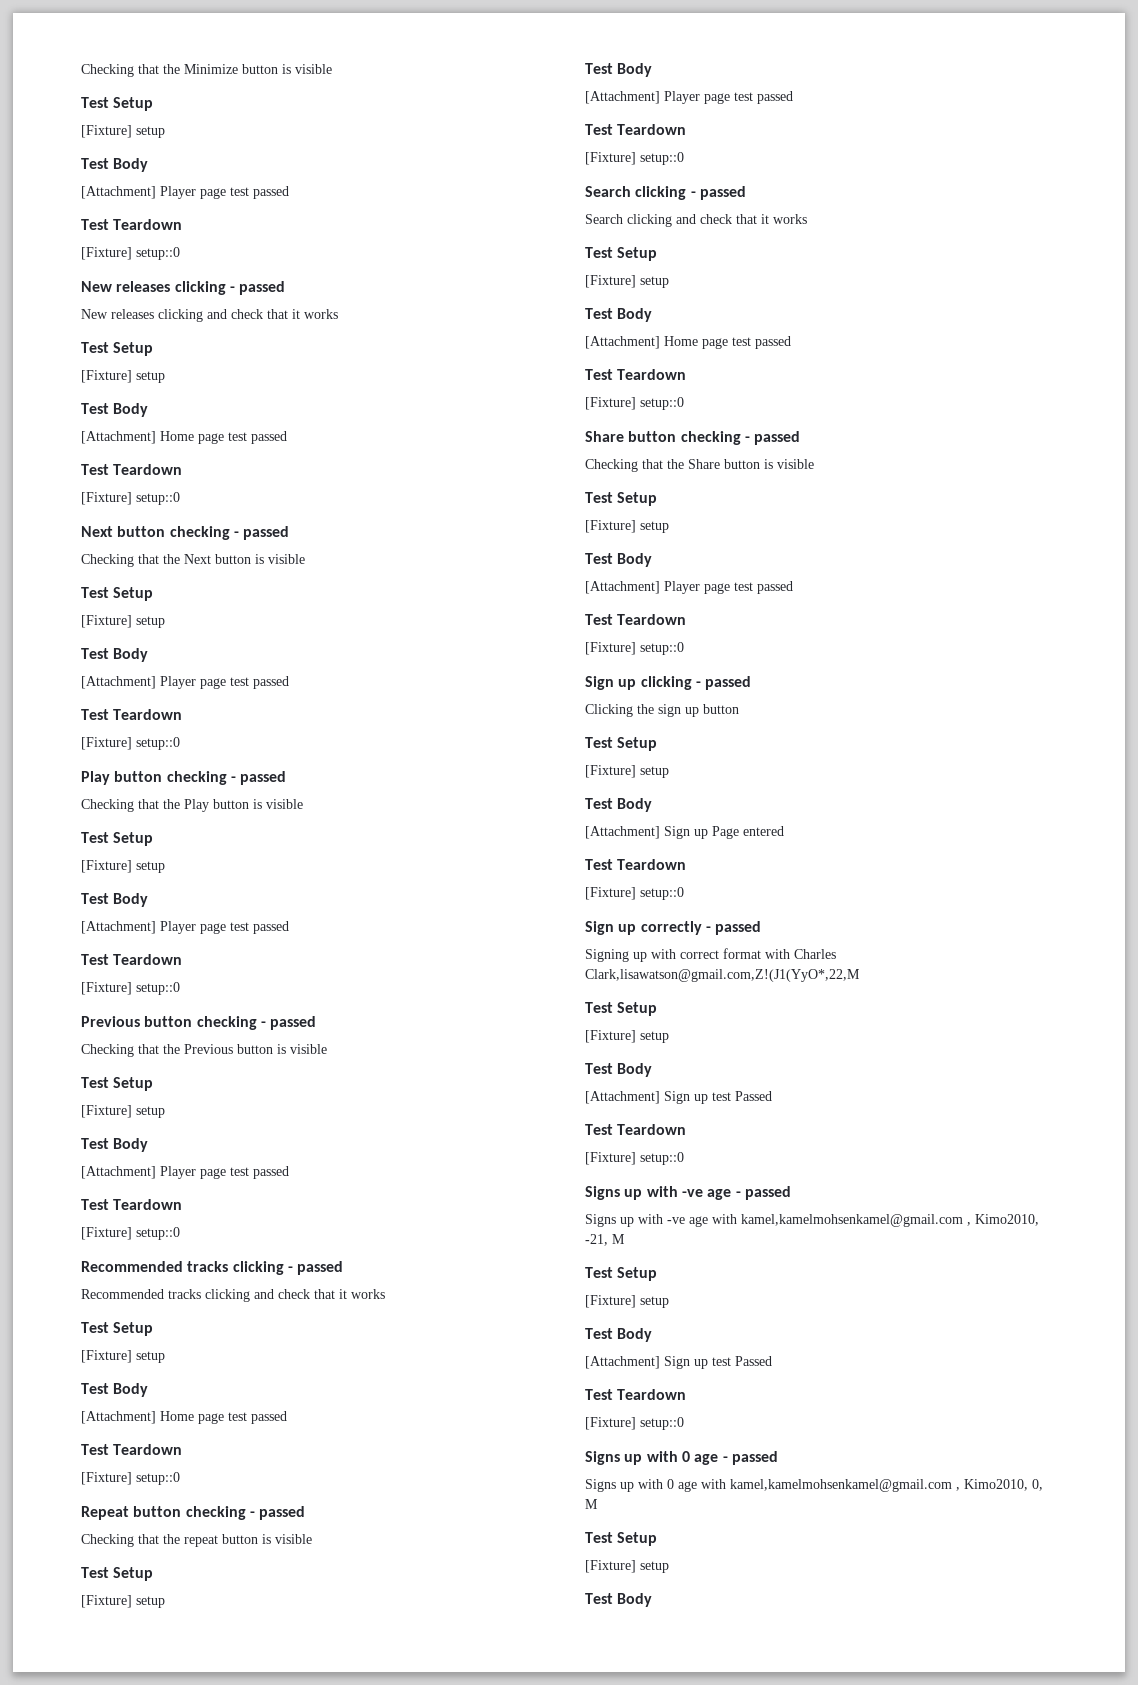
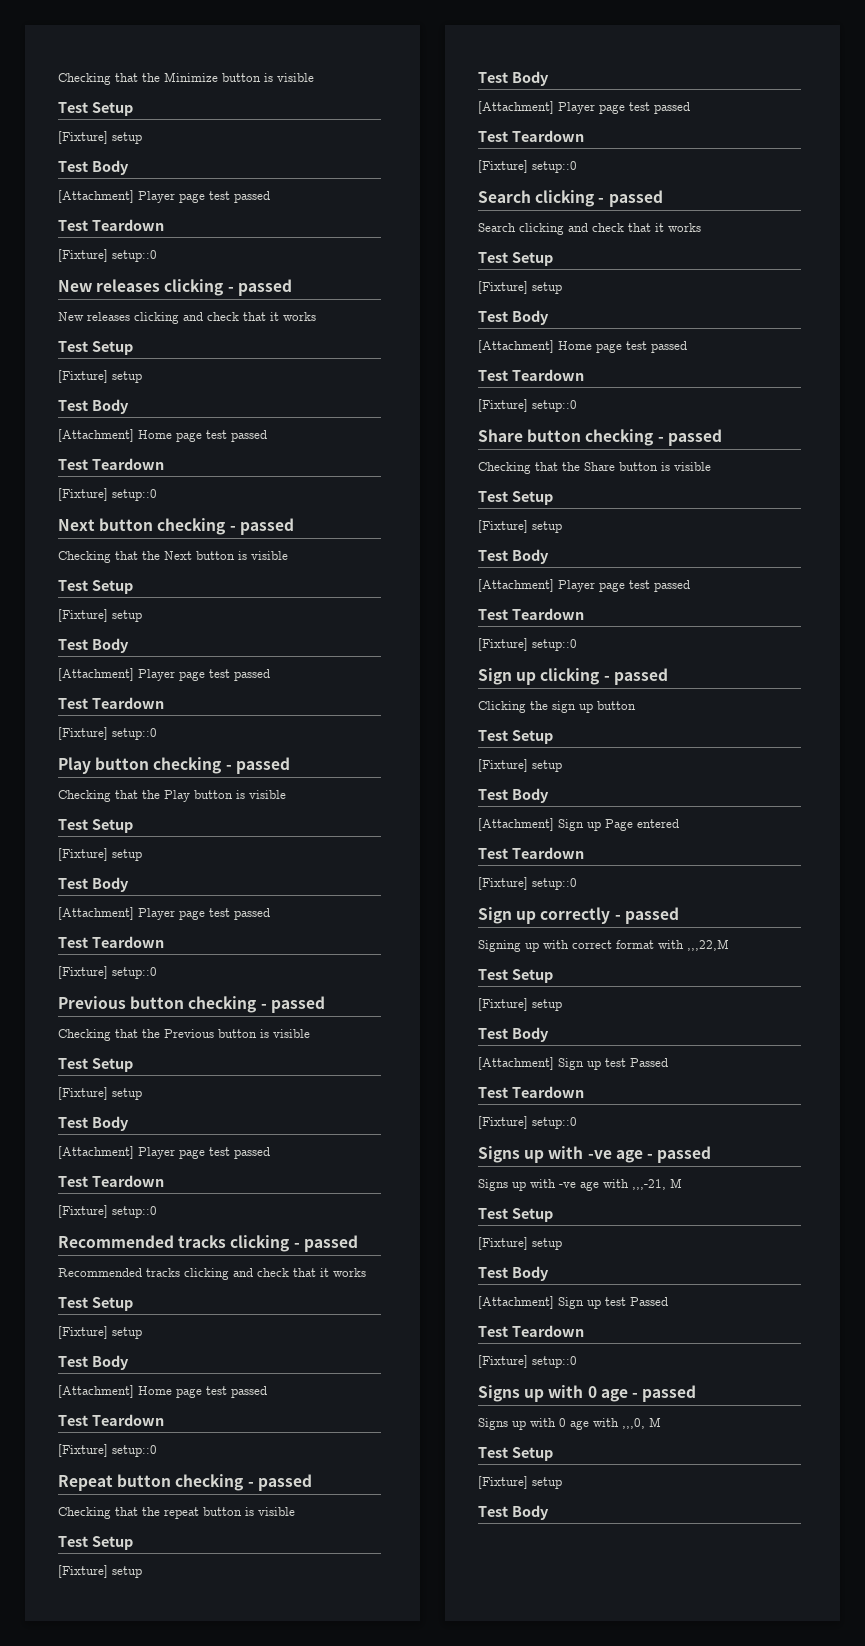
- Signing up with correct format with Charles Clark,lisawatson@gmail.com,Z!(J1(YyO*,22,M
+ Signing up with correct format with ,,,22,M
- Signs up with -ve age with kamel,kamelmohsenkamel@gmail.com , Kimo2010, -21, M
+ Signs up with -ve age with ,,,-21, M
- Signs up with 0 age with kamel,kamelmohsenkamel@gmail.com , Kimo2010, 0, M
+ Signs up with 0 age with ,,,0, M

